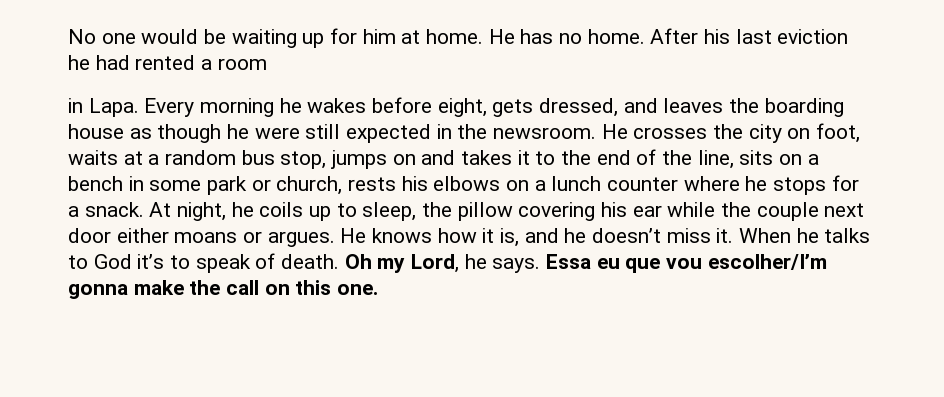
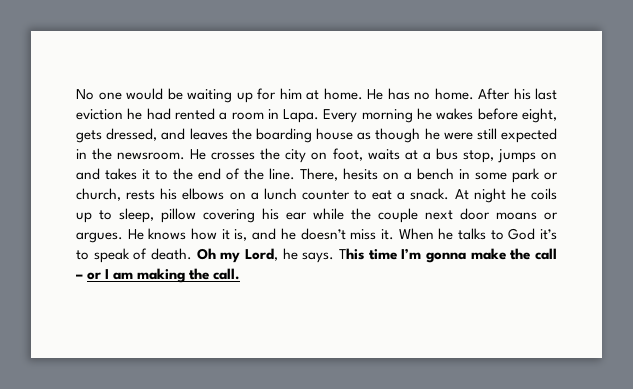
- After his last eviction he had rented a room
- in Lapa.
+ After his last eviction he had rented a room in Lapa.
- He crosses the city on foot, waits at a random bus stop, jumps on and takes it to the end of the line, sits on a bench in some park or church, rests his elbows on a lunch counter where he stops for a snack.
+ He crosses the city on foot, waits at a bus stop, jumps on and takes it to the end of the line. There, hesits on a bench in some park or church, rests his elbows on a lunch counter to eat a snack.
- At night, he coils up to sleep, the pillow covering his ear while the couple next door either moans or argues.
+ At night he coils up to sleep, pillow covering his ear while the couple next door moans or argues.
- Essa eu que vou escolher/I’m gonna make the call on this one.
+ This time I’m gonna make the call – or I am making the call.

